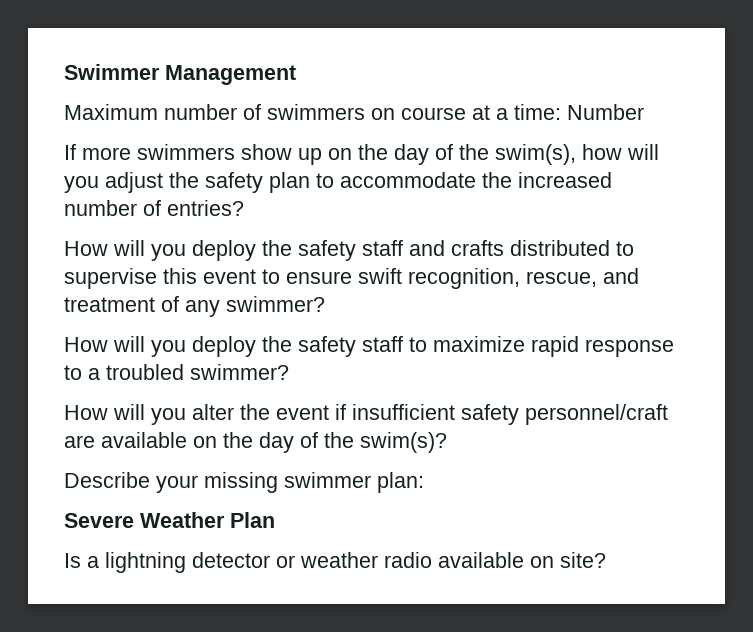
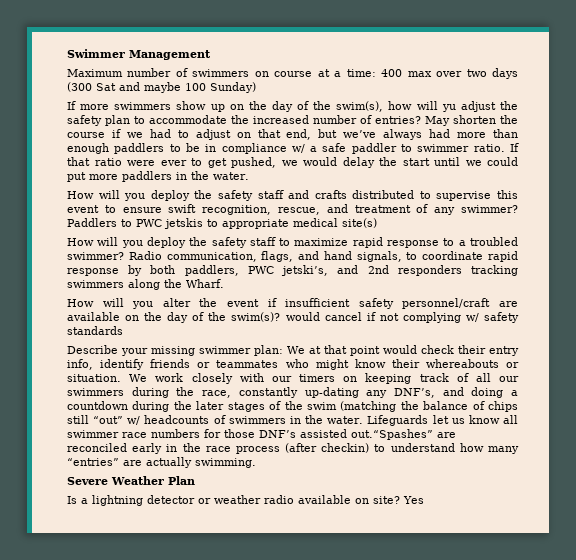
- Maximum number of swimmers on course at a time: Number
+ Maximum number of swimmers on course at a time: 400 max over two days (300 Sat and maybe 100 Sunday)
- If more swimmers show up on the day of the swim(s), how will you adjust the safety plan to accommodate the increased number of entries?
+ If more swimmers show up on the day of the swim(s), how will yu adjust the safety plan to accommodate the increased number of entries? May shorten the course if we had to adjust on that end, but we’ve always had more than enough paddlers to be in compliance w/ a safe paddler to swimmer ratio. If that ratio were ever to get pushed, we would delay the start until we could put more paddlers in the water.
+ Paddlers to PWC jetskis to appropriate medical site(s)
+ Radio communication, flags, and hand signals, to coordinate rapid response by both paddlers, PWC jetski’s, and 2nd responders tracking swimmers along the Wharf.
- How will you alter the event if insufficient safety personnel/craft are available on the day of the swim(s)?
+ How will you alter the event if insufficient safety personnel/craft are available on the day of the swim(s)? would cancel if not complying w/ safety standards
- Describe your missing swimmer plan:
+ Describe your missing swimmer plan: We at that point would check their entry info, identify friends or teammates who might know their whereabouts or situation. We work closely with our timers on keeping track of all our swimmers during the race, constantly up-dating any DNF’s, and doing a countdown during the later stages of the swim (matching the balance of chips still “out” w/ headcounts of swimmers in the water. Lifeguards let us know all swimmer race numbers for those DNF’s assisted out.“Spashes” are reconciled early in the race process (after checkin) to understand how many “entries” are actually swimming.
+ Yes

